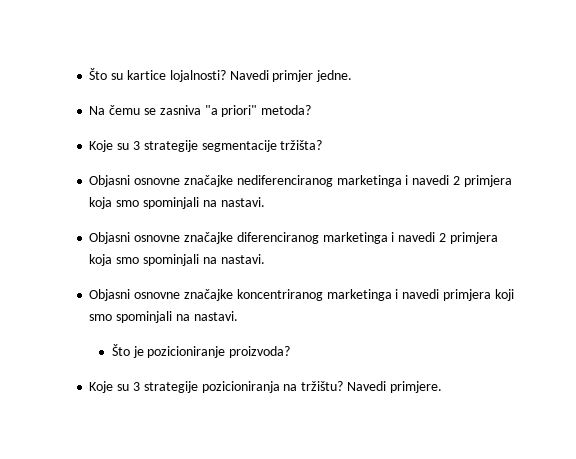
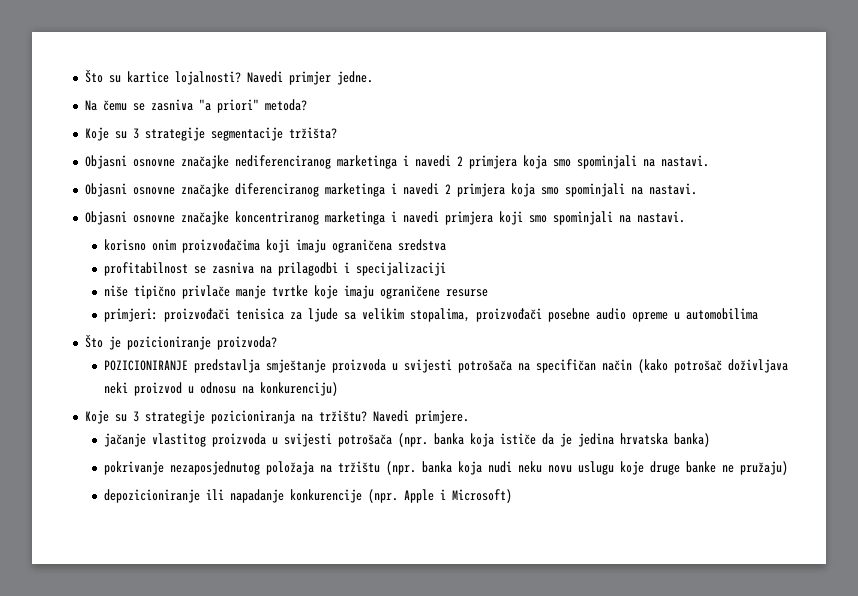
+ korisno onim proizvođačima koji imaju ograničena sredstva
+ profitabilnost se zasniva na prilagodbi i specijalizaciji
+ niše tipično privlače manje tvrtke koje imaju ograničene resurse
+ primjeri: proizvođači tenisica za ljude sa velikim stopalima, proizvođači posebne audio opreme u automobilima
  Što je pozicioniranje proizvoda?
+ POZICIONIRANJE predstavlja smještanje proizvoda u svijesti potrošača na specifičan način (kako potrošač doživljava neki proizvod u odnosu na konkurenciju)
+ jačanje vlastitog proizvoda u svijesti potrošača (npr. banka koja ističe da je jedina hrvatska banka)
+ pokrivanje nezaposjednutog položaja na tržištu (npr. banka koja nudi neku novu uslugu koje druge banke ne pružaju)
+ depozicioniranje ili napadanje konkurencije (npr. Apple i Microsoft)

